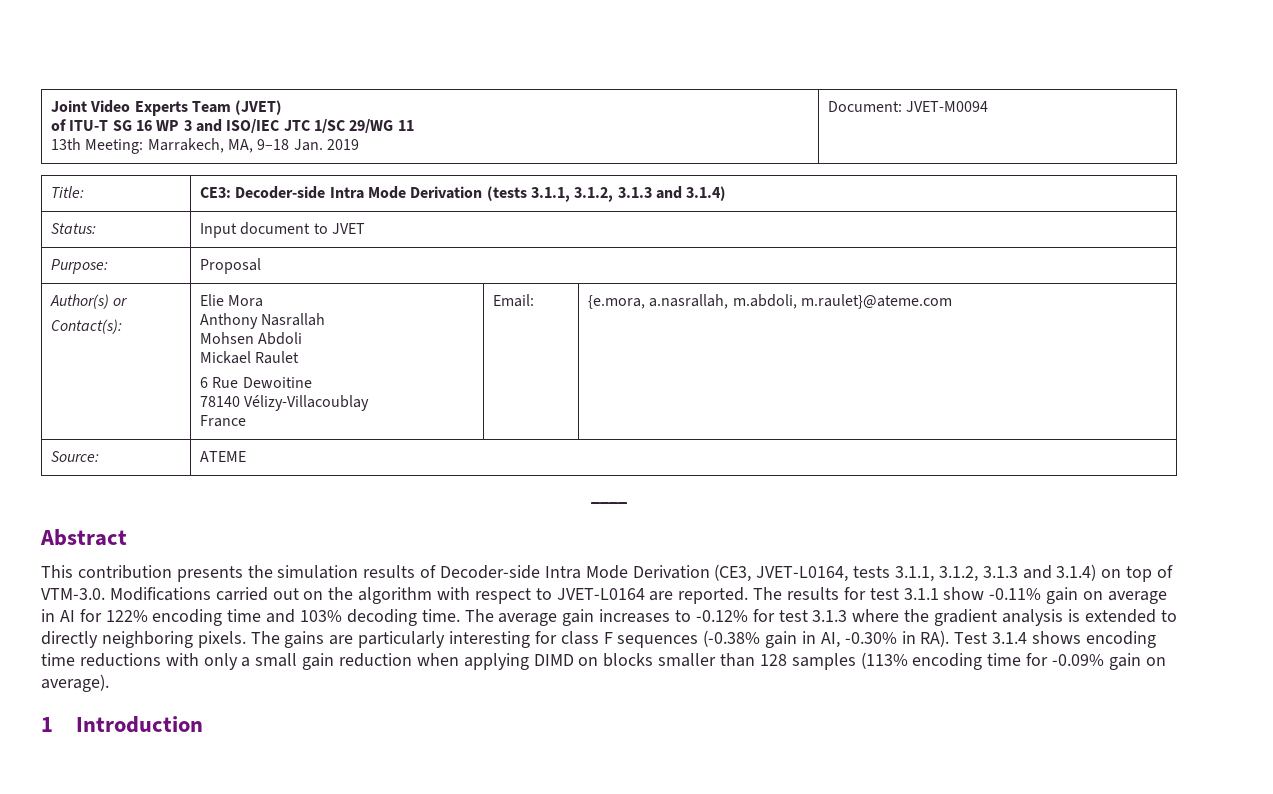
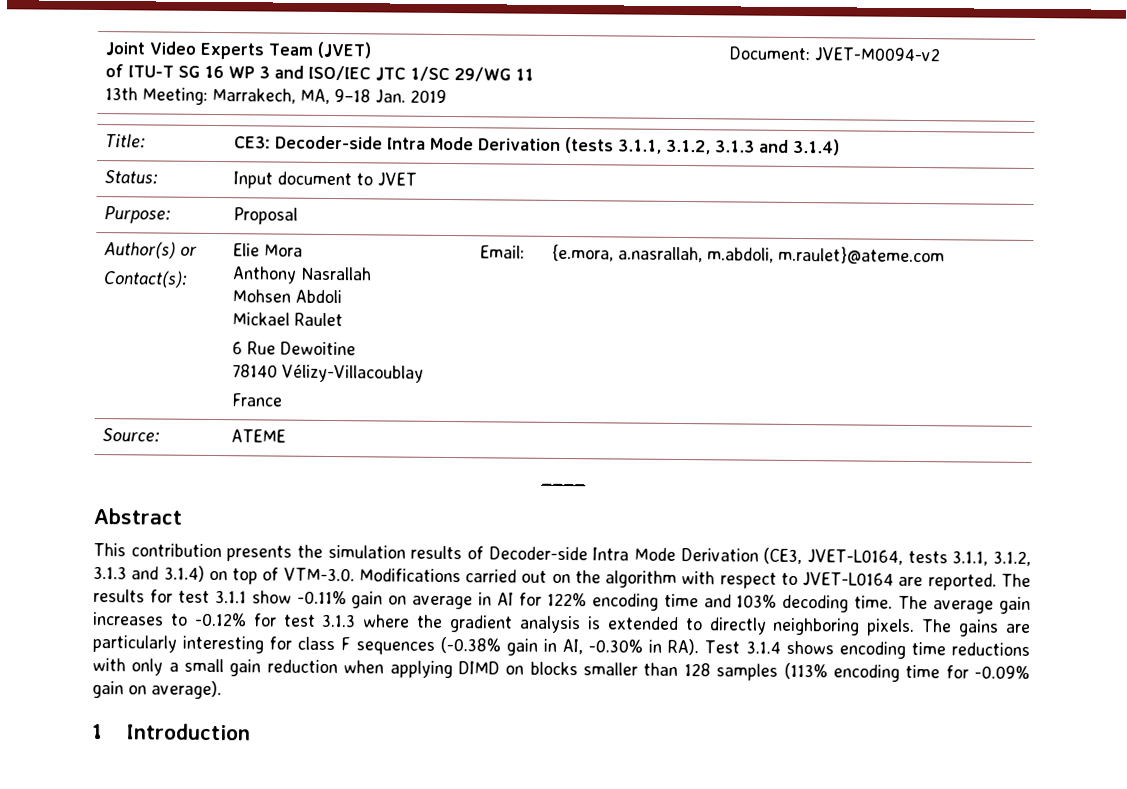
  Joint Video Experts Team (JVET)
  of ITU-T SG 16 WP 3 and ISO/IEC JTC 1/SC 29/WG 11
- 13th Meeting: Marrakech, MA, 9–18 Jan. 2019 | Document: JVET-M0094
+ 13th Meeting: Marrakech, MA, 9–18 Jan. 2019 | Document: JVET-M0094-v2

